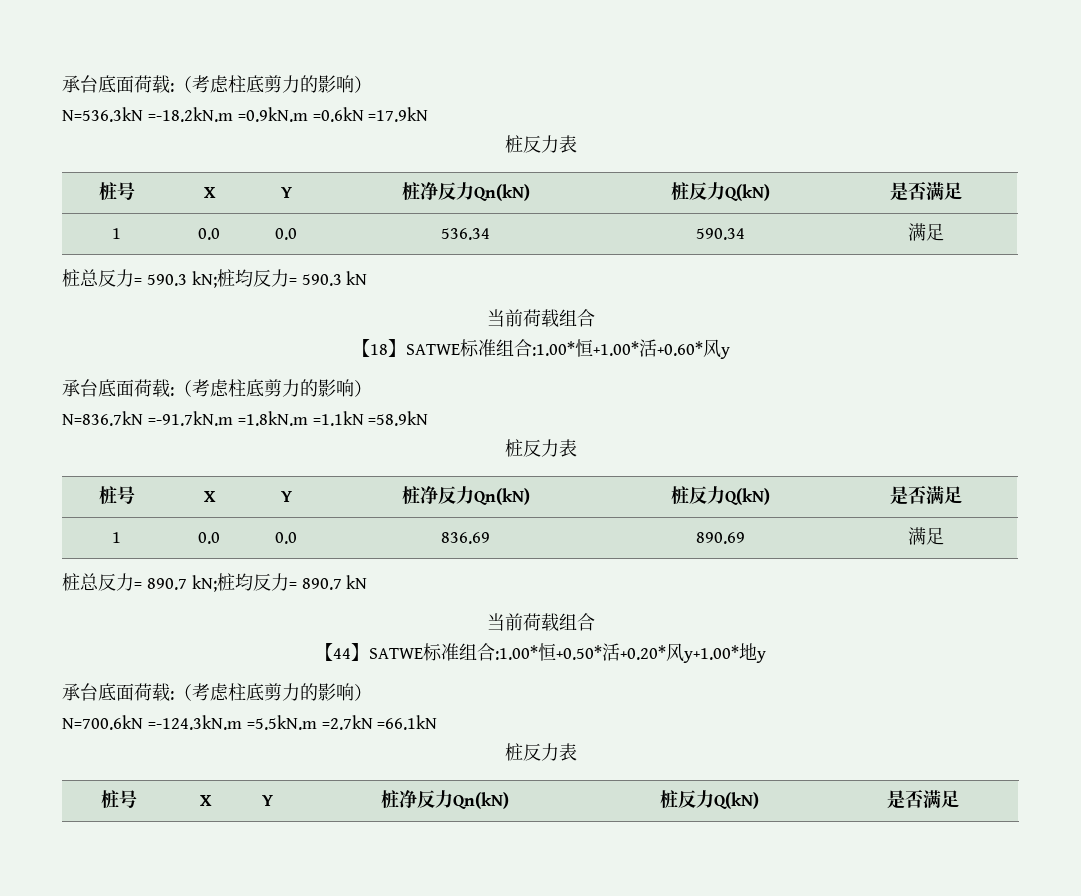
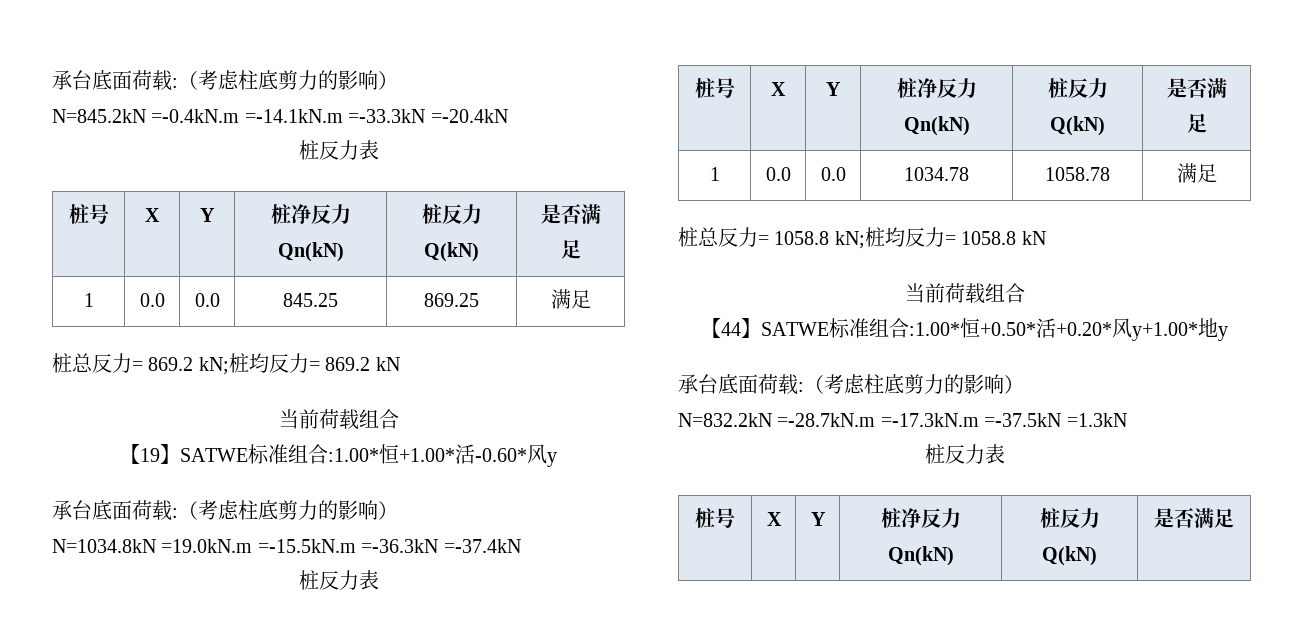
- N=536.3kN =-18.2kN.m =0.9kN.m =0.6kN =17.9kN
+ N=845.2kN =-0.4kN.m =-14.1kN.m =-33.3kN =-20.4kN
- 1 | 0.0 | 0.0 | 536.34 | 590.34 | 满足
- 桩总反力= 590.3 kN;桩均反力= 590.3 kN
+ 1 | 0.0 | 0.0 | 845.25 | 869.25 | 满足
+ 桩总反力= 869.2 kN;桩均反力= 869.2 kN
  当前荷载组合
- 【18】SATWE标准组合:1.00*恒+1.00*活+0.60*风y
+ 【19】SATWE标准组合:1.00*恒+1.00*活-0.60*风y
- N=836.7kN =-91.7kN.m =1.8kN.m =1.1kN =58.9kN
+ N=1034.8kN =19.0kN.m =-15.5kN.m =-36.3kN =-37.4kN
- 1 | 0.0 | 0.0 | 836.69 | 890.69 | 满足
- 桩总反力= 890.7 kN;桩均反力= 890.7 kN
+ 1 | 0.0 | 0.0 | 1034.78 | 1058.78 | 满足
+ 桩总反力= 1058.8 kN;桩均反力= 1058.8 kN
- N=700.6kN =-124.3kN.m =5.5kN.m =2.7kN =66.1kN
+ N=832.2kN =-28.7kN.m =-17.3kN.m =-37.5kN =1.3kN

